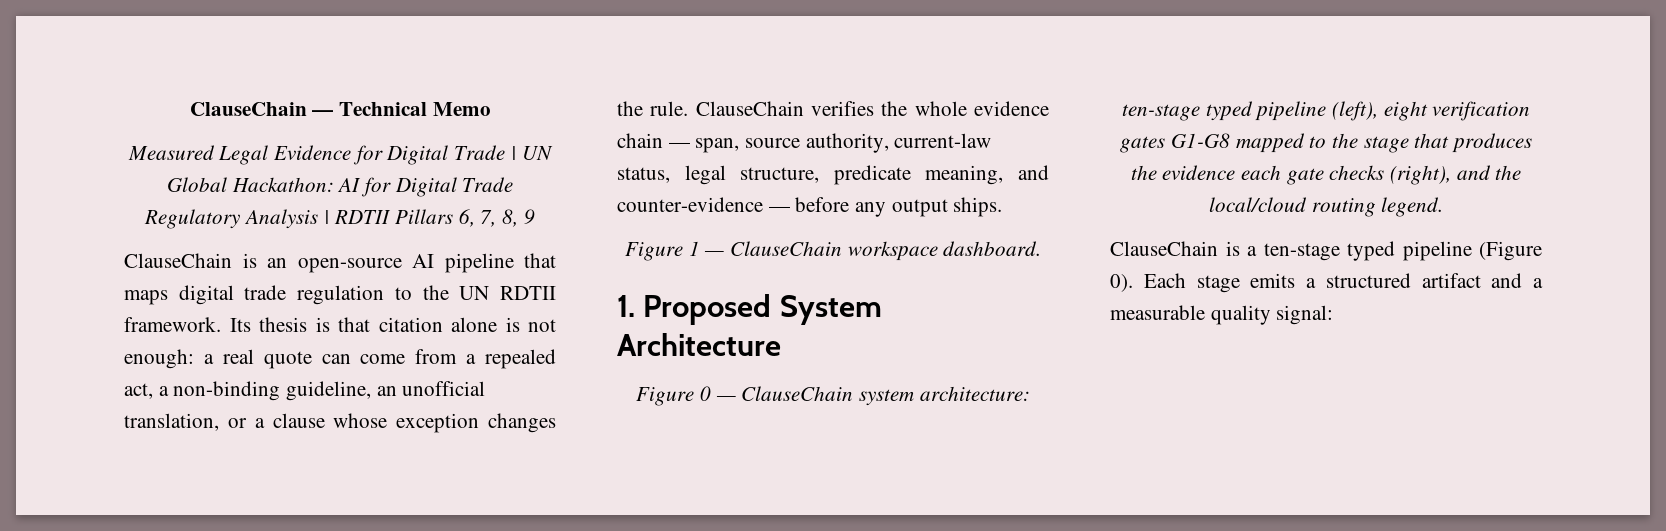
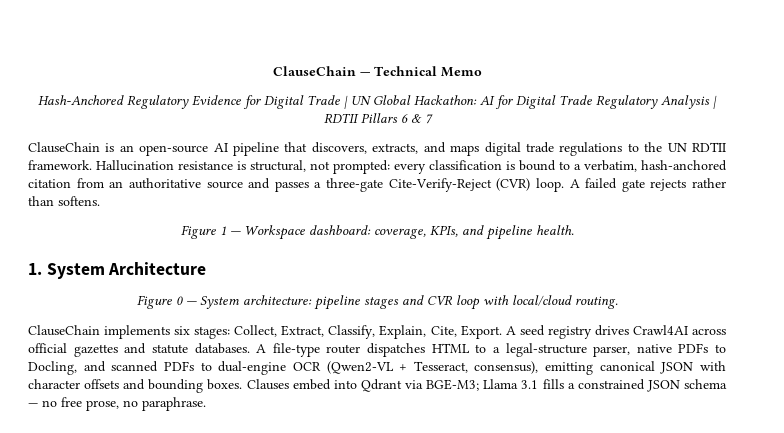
- Measured Legal Evidence for Digital Trade | UN Global Hackathon: AI for Digital Trade Regulatory Analysis | RDTII Pillars 6, 7, 8, 9
+ Hash-Anchored Regulatory Evidence for Digital Trade | UN Global Hackathon: AI for Digital Trade Regulatory Analysis | RDTII Pillars 6 & 7
- ClauseChain is an open-source AI pipeline that maps digital trade regulation to the UN RDTII framework.
+ ClauseChain is an open-source AI pipeline that discovers, extracts, and maps digital trade regulations to the UN RDTII framework.
- Its thesis is that citation alone is not enough: a real quote can come from a repealed act, a non-binding guideline, an unofficial translation, or a clause whose exception changes the rule. ClauseChain verifies the whole evidence chain — span, source authority, current-law status, legal structure, predicate meaning, and counter-evidence — before any output ships.
- Figure 1 — ClauseChain workspace dashboard.
+ Hallucination resistance is structural, not prompted: every classification is bound to a verbatim, hash-anchored citation from an authoritative source and passes a three-gate Cite-Verify-Reject (CVR) loop. A failed gate rejects rather than softens.
+ Figure 1 — Workspace dashboard: coverage, KPIs, and pipeline health.
- 1. Proposed System Architecture
+ 1. System Architecture
- Figure 0 — ClauseChain system architecture: ten-stage typed pipeline (left), eight verification gates G1-G8 mapped to the stage that produces the evidence each gate checks (right), and the local/cloud routing legend.
- ClauseChain is a ten-stage typed pipeline (Figure 0). Each stage emits a structured artifact and a measurable quality signal:
+ Figure 0 — System architecture: pipeline stages and CVR loop with local/cloud routing.
+ ClauseChain implements six stages: Collect, Extract, Classify, Explain, Cite, Export. A seed registry drives Crawl4AI across official gazettes and statute databases. A file-type router dispatches HTML to a legal-structure parser, native PDFs to Docling, and scanned PDFs to dual-engine OCR (Qwen2-VL + Tesseract, consensus), emitting canonical JSON with character offsets and bounding boxes. Clauses embed into Qdrant via BGE-M3; Llama 3.1 fills a constrained JSON schema — no free prose, no paraphrase.

